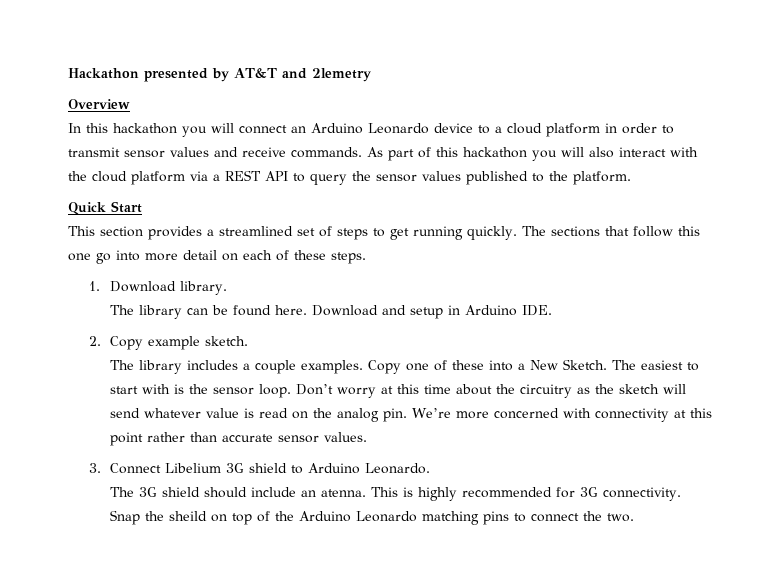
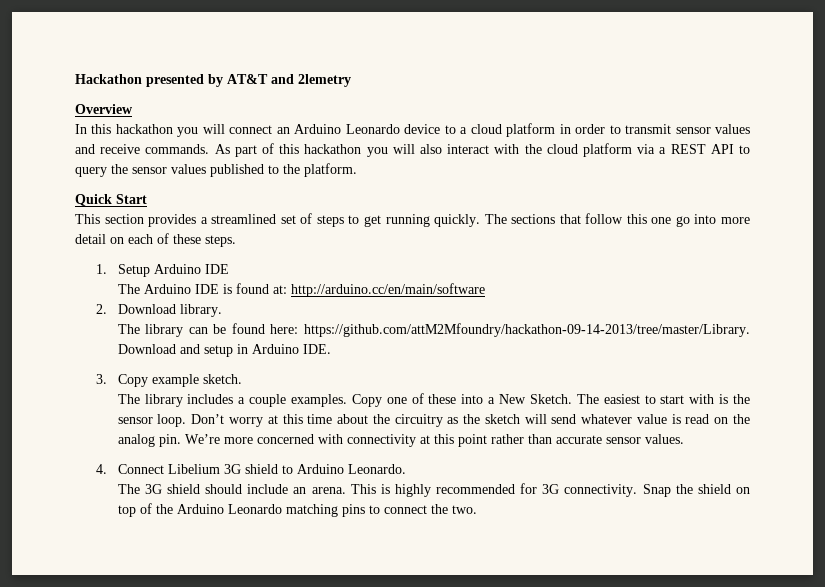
- 1. Download library.
+ 1. Setup Arduino IDE
+ The Arduino IDE is found at: http://arduino.cc/en/main/software
+ 2. Download library.
- The library can be found here. Download and setup in Arduino IDE.
+ The library can be found here: https://github.com/attM2Mfoundry/hackathon-09-14-2013/tree/master/Library. Download and setup in Arduino IDE.
- 2. Copy example sketch.
+ 3. Copy example sketch.
- 3. Connect Libelium 3G shield to Arduino Leonardo.
+ 4. Connect Libelium 3G shield to Arduino Leonardo.
- The 3G shield should include an atenna.
+ The 3G shield should include an arena.
- Snap the sheild on top of the Arduino Leonardo matching pins to connect the two.
+ Snap the shield on top of the Arduino Leonardo matching pins to connect the two.

